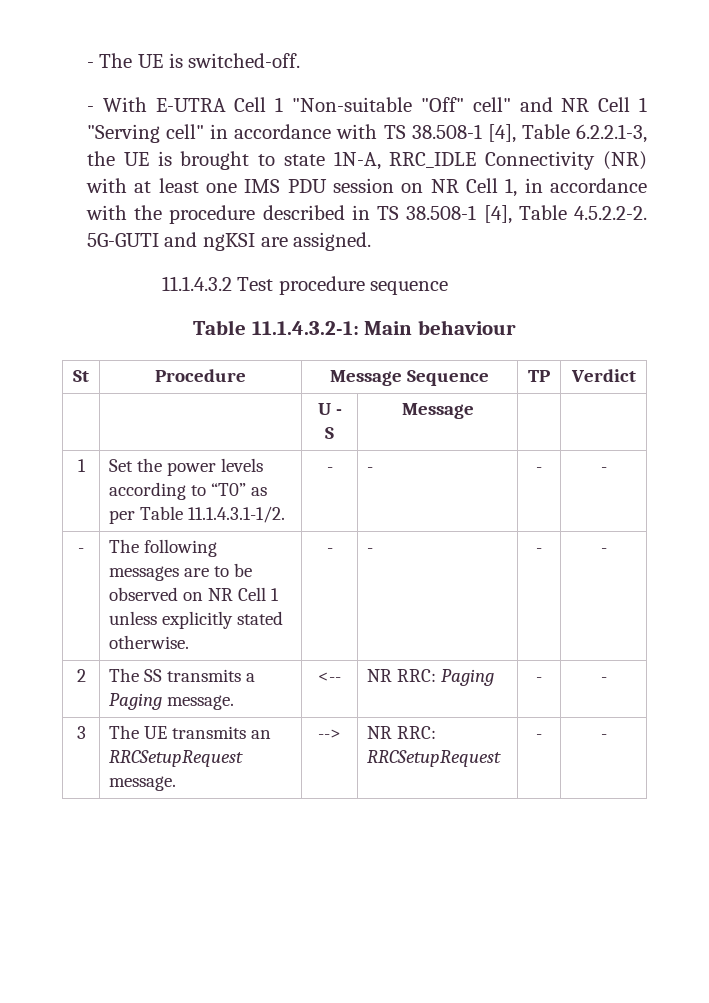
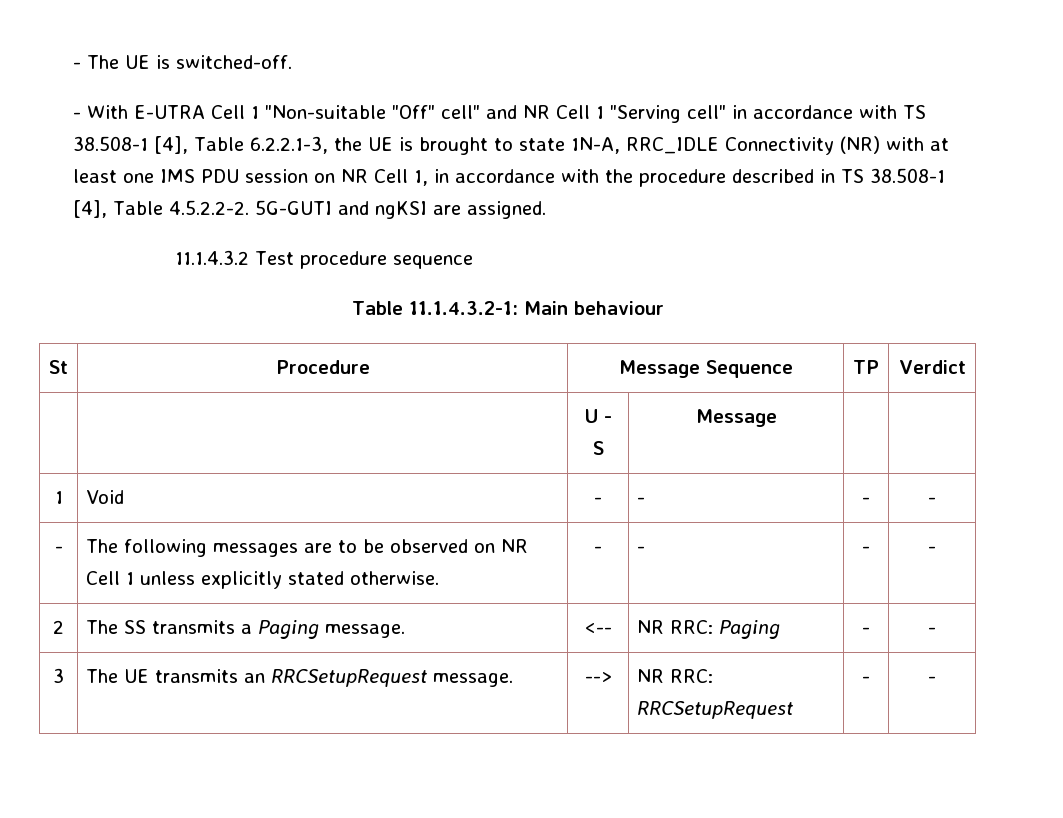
- 1 | Set the power levels according to “T0” as per Table 11.1.4.3.1-1/2. | - | - | - | -
+ 1 | Void | - | - | - | -

